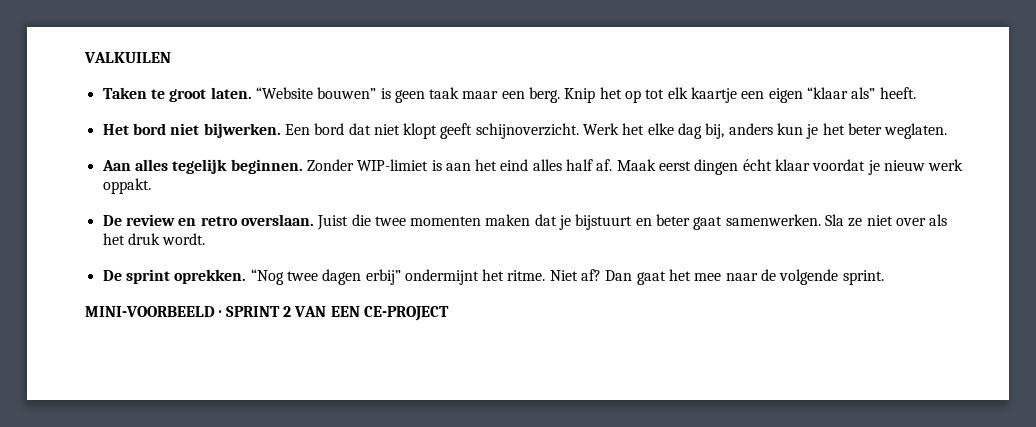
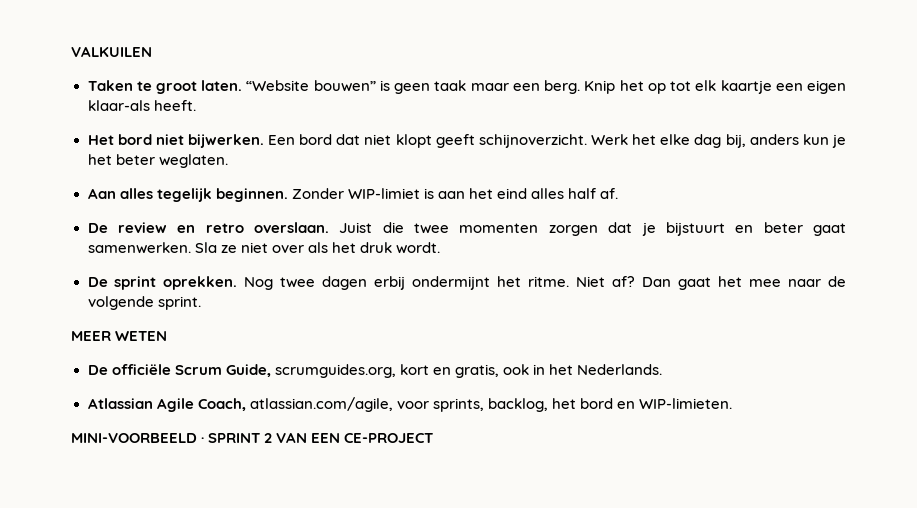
- Knip het op tot elk kaartje een eigen “klaar als” heeft.
+ Knip het op tot elk kaartje een eigen klaar-als heeft.
- Maak eerst dingen écht klaar voordat je nieuw werk oppakt.
- Juist die twee momenten maken dat je bijstuurt en beter gaat samenwerken.
+ Juist die twee momenten zorgen dat je bijstuurt en beter gaat samenwerken.
- “Nog twee dagen erbij” ondermijnt het ritme.
+ Nog twee dagen erbij ondermijnt het ritme.
+ MEER WETEN
+ De officiële Scrum Guide, scrumguides.org, kort en gratis, ook in het Nederlands.
+ Atlassian Agile Coach, atlassian.com/agile, voor sprints, backlog, het bord en WIP-limieten.

